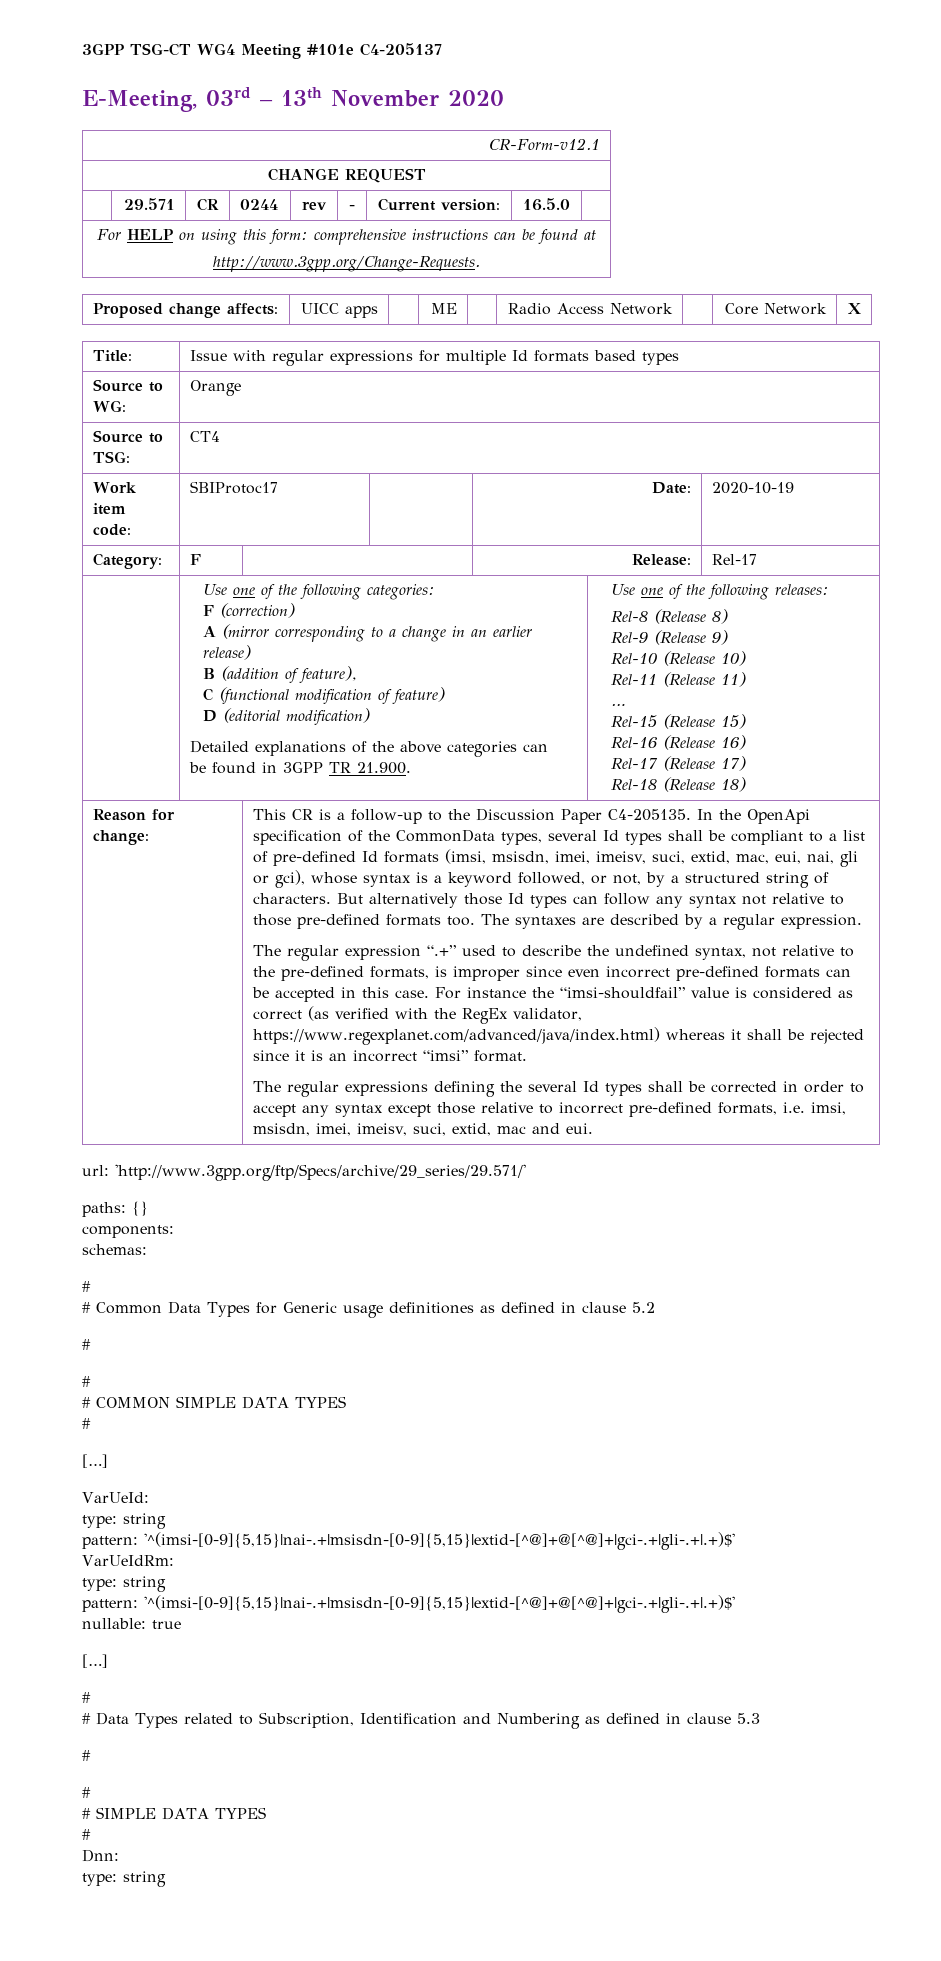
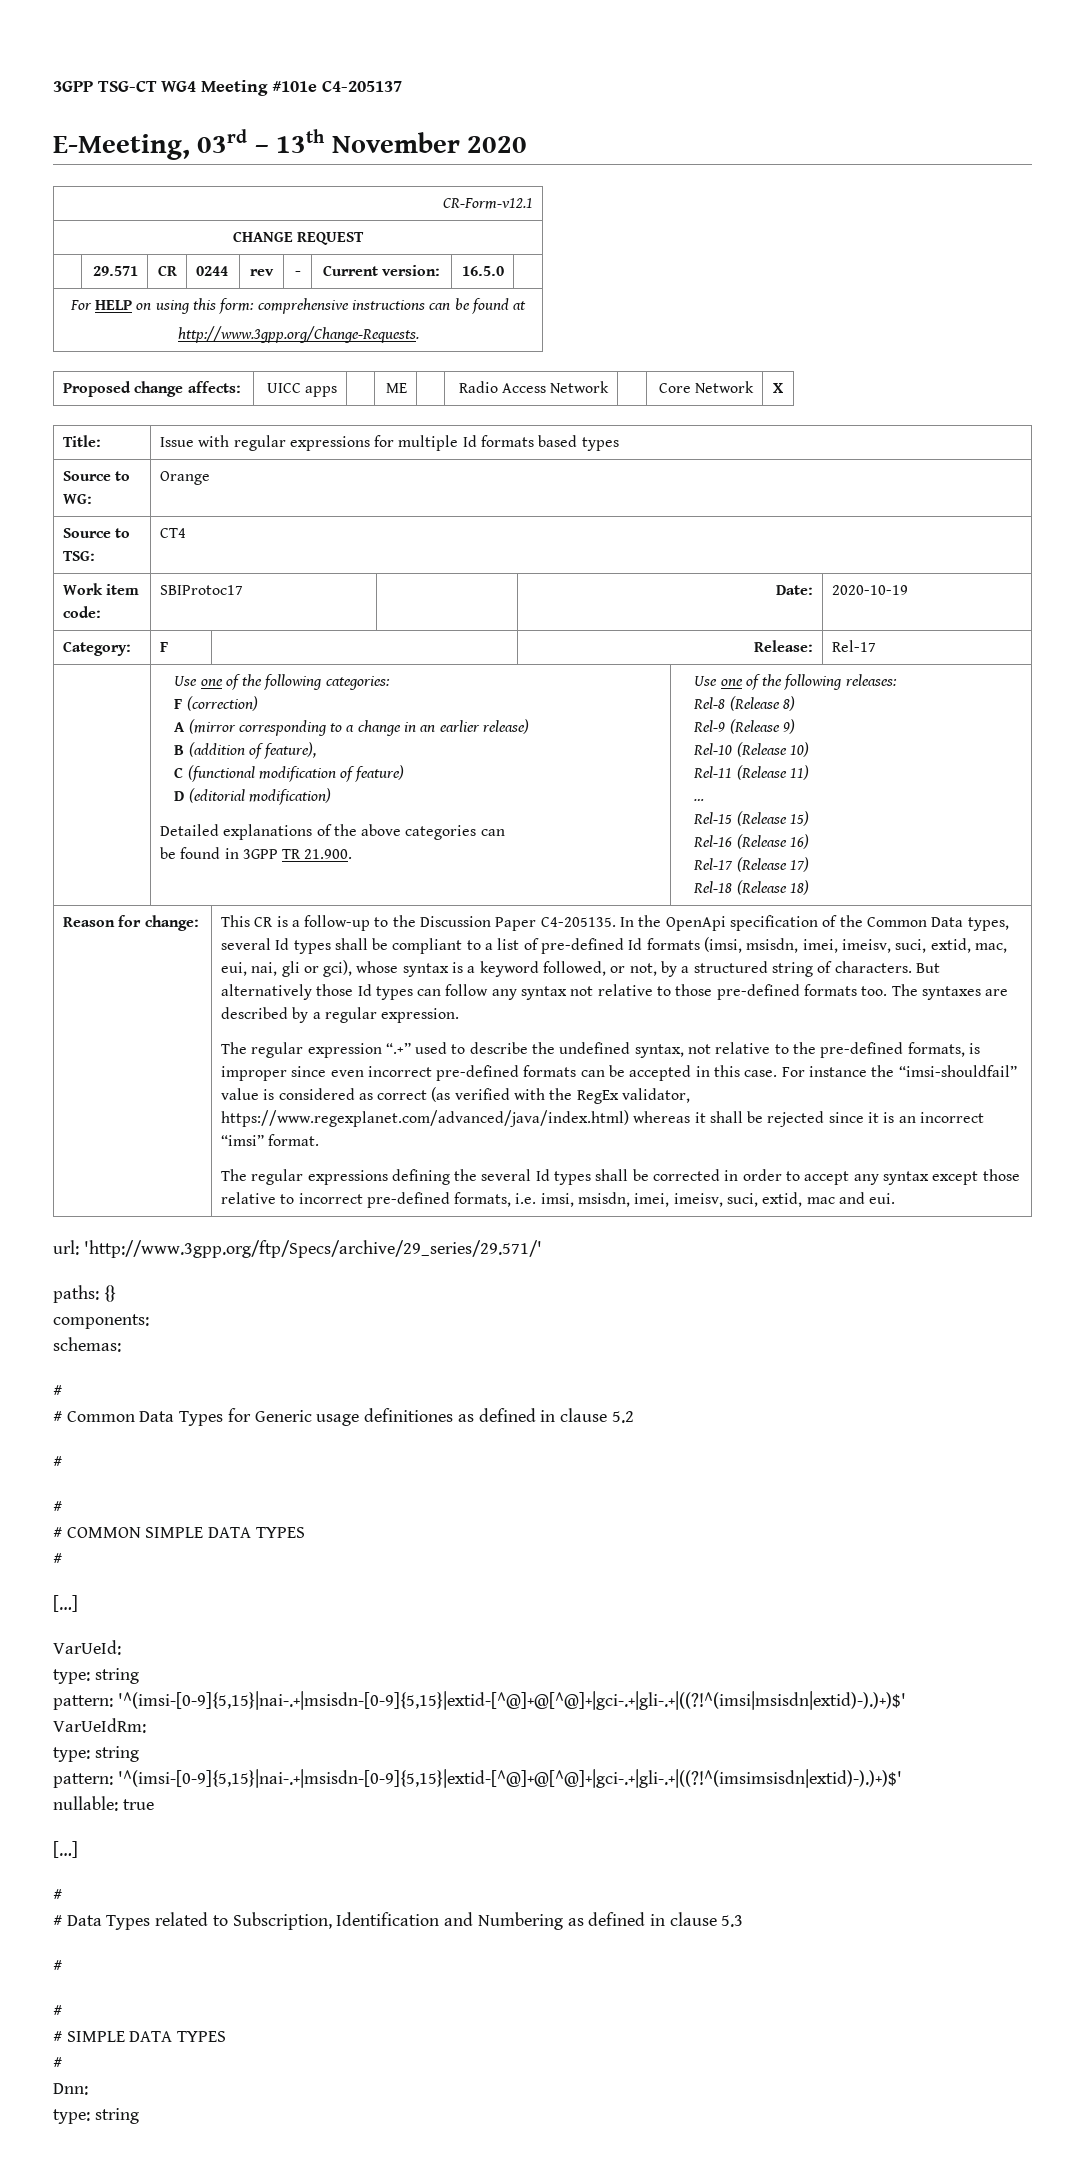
- In the OpenApi specification of the CommonData types, several Id types shall be compliant to a list of pre-defined Id formats (imsi, msisdn, imei, imeisv, suci, extid, mac, eui, nai, gli or gci), whose syntax is a keyword followed, or not, by a structured string of characters.
+ In the OpenApi specification of the Common Data types, several Id types shall be compliant to a list of pre-defined Id formats (imsi, msisdn, imei, imeisv, suci, extid, mac, eui, nai, gli or gci), whose syntax is a keyword followed, or not, by a structured string of characters.
  VarUeId:
  type: string
- pattern: '^(imsi-[0-9]{5,15}|nai-.+|msisdn-[0-9]{5,15}|extid-[^@]+@[^@]+|gci-.+|gli-.+|.+)$'
+ pattern: '^(imsi-[0-9]{5,15}|nai-.+|msisdn-[0-9]{5,15}|extid-[^@]+@[^@]+|gci-.+|gli-.+|((?!^(imsi|msisdn|extid)-).)+)$'
  VarUeIdRm:
  type: string
- pattern: '^(imsi-[0-9]{5,15}|nai-.+|msisdn-[0-9]{5,15}|extid-[^@]+@[^@]+|gci-.+|gli-.+|.+)$'
+ pattern: '^(imsi-[0-9]{5,15}|nai-.+|msisdn-[0-9]{5,15}|extid-[^@]+@[^@]+|gci-.+|gli-.+|((?!^(imsimsisdn|extid)-).)+)$'

